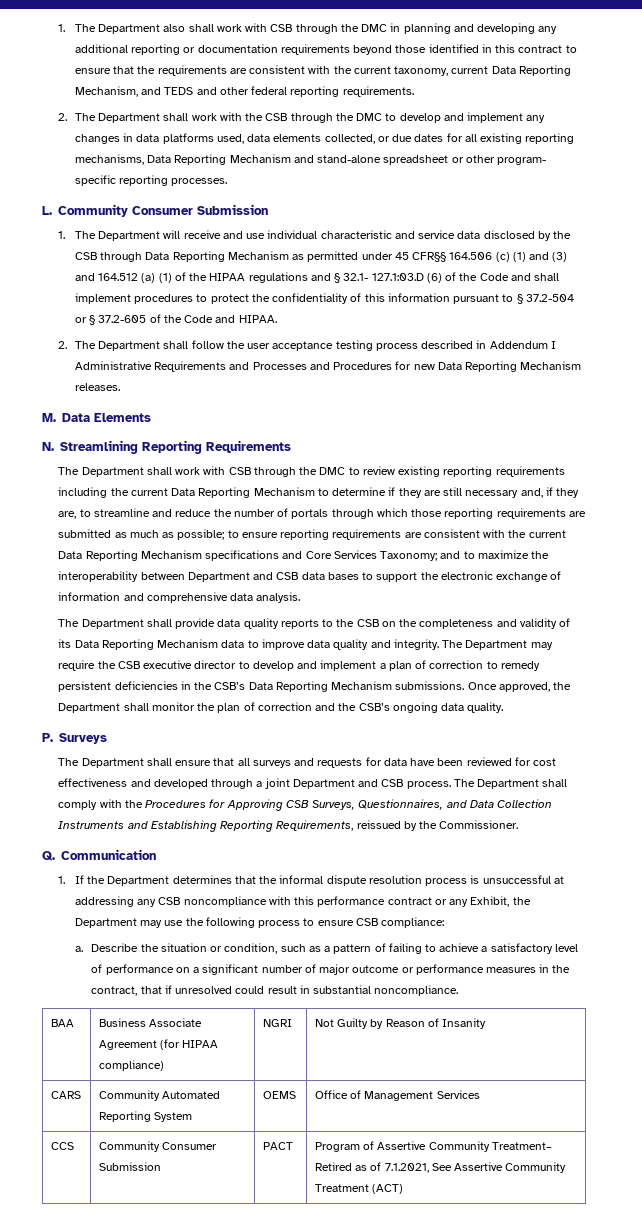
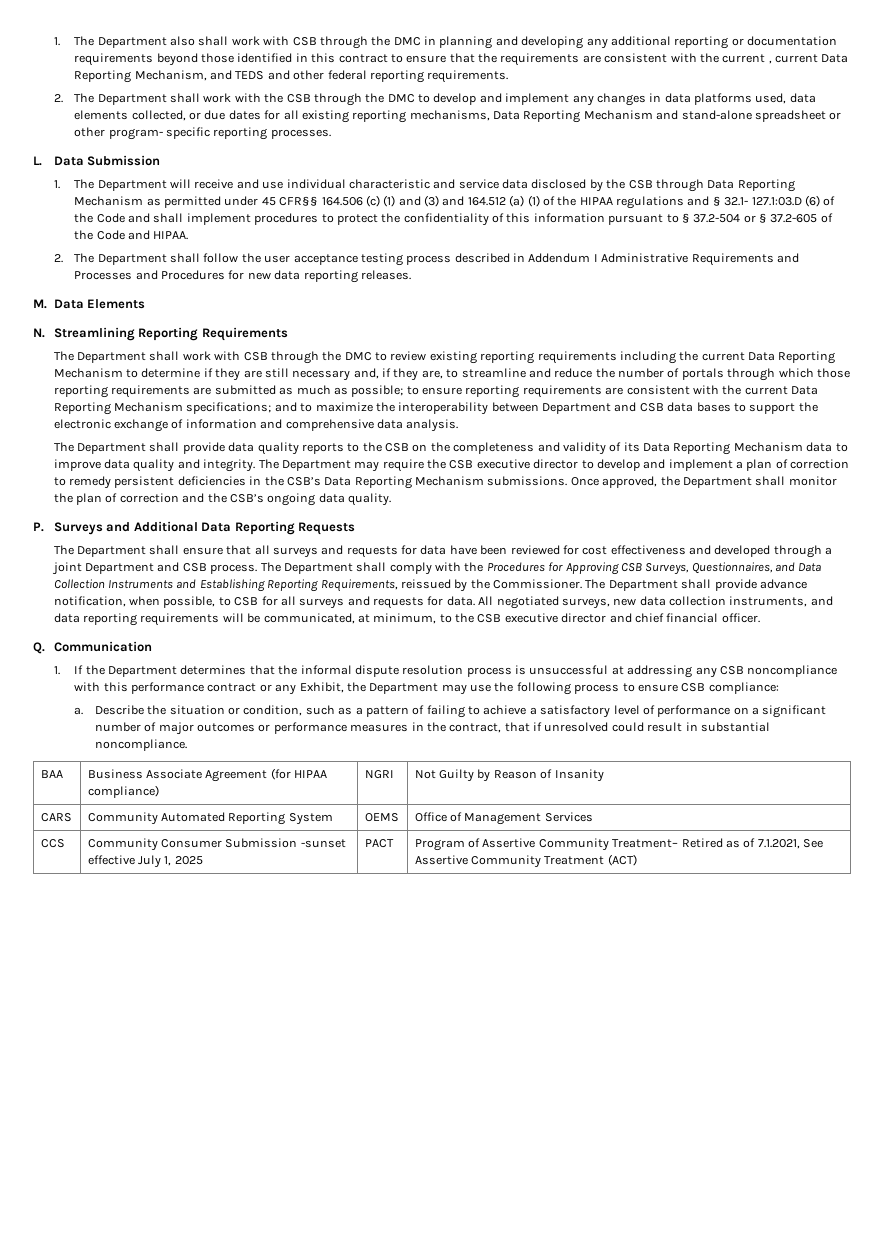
- 1. The Department also shall work with CSB through the DMC in planning and developing any additional reporting or documentation requirements beyond those identified in this contract to ensure that the requirements are consistent with the current taxonomy, current Data Reporting Mechanism, and TEDS and other federal reporting requirements.
+ 1. The Department also shall work with CSB through the DMC in planning and developing any additional reporting or documentation requirements beyond those identified in this contract to ensure that the requirements are consistent with the current , current Data Reporting Mechanism, and TEDS and other federal reporting requirements.
- L. Community Consumer Submission
+ L. Data Submission
- 2. The Department shall follow the user acceptance testing process described in Addendum I Administrative Requirements and Processes and Procedures for new Data Reporting Mechanism releases.
+ 2. The Department shall follow the user acceptance testing process described in Addendum I Administrative Requirements and Processes and Procedures for new data reporting releases.
- to ensure reporting requirements are consistent with the current Data Reporting Mechanism specifications and Core Services Taxonomy;
+ to ensure reporting requirements are consistent with the current Data Reporting Mechanism specifications;
- P. Surveys
+ P. Surveys and Additional Data Reporting Requests
+ The Department shall provide advance notification, when possible, to CSB for all surveys and requests for data. All negotiated surveys, new data collection instruments, and data reporting requirements will be communicated, at minimum, to the CSB executive director and chief financial officer.
- Describe the situation or condition, such as a pattern of failing to achieve a satisfactory level of performance on a significant number of major outcome or performance measures in the contract, that if unresolved could result in substantial noncompliance.
+ Describe the situation or condition, such as a pattern of failing to achieve a satisfactory level of performance on a significant number of major outcomes or performance measures in the contract, that if unresolved could result in substantial noncompliance.
- CCS | Community Consumer Submission | PACT | Program of Assertive Community Treatment– Retired as of 7.1.2021, See Assertive Community Treatment (ACT)
+ CCS | Community Consumer Submission -sunset effective July 1, 2025 | PACT | Program of Assertive Community Treatment– Retired as of 7.1.2021, See Assertive Community Treatment (ACT)

